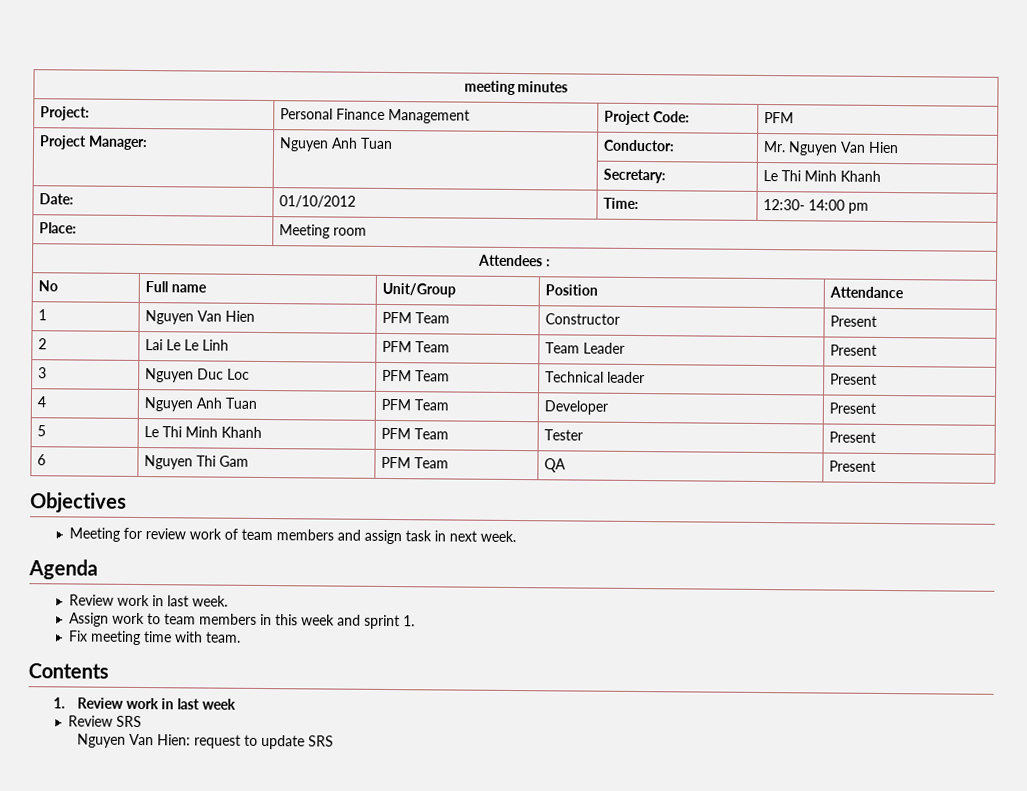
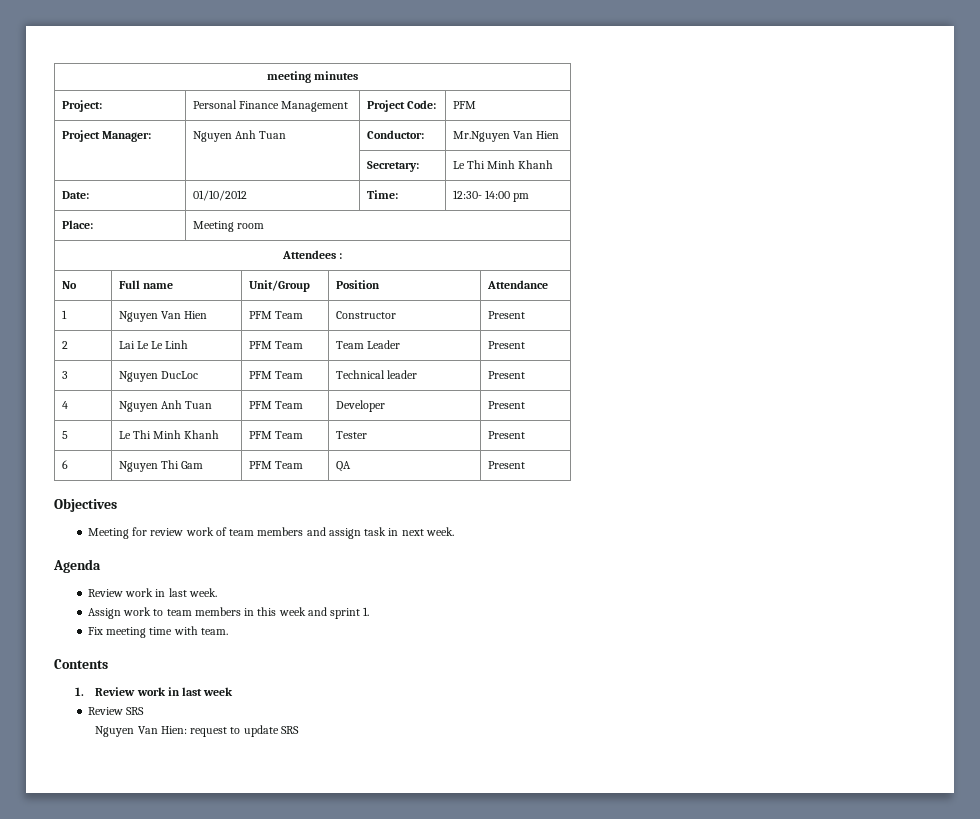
- Project Manager: | Nguyen Anh Tuan | Conductor: | Mr. Nguyen Van Hien
+ Project Manager: | Nguyen Anh Tuan | Conductor: | Mr.Nguyen Van Hien
- 3 | Nguyen Duc Loc | PFM Team | Technical leader | Present
+ 3 | Nguyen DucLoc | PFM Team | Technical leader | Present

